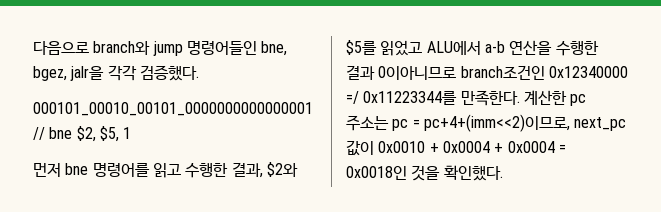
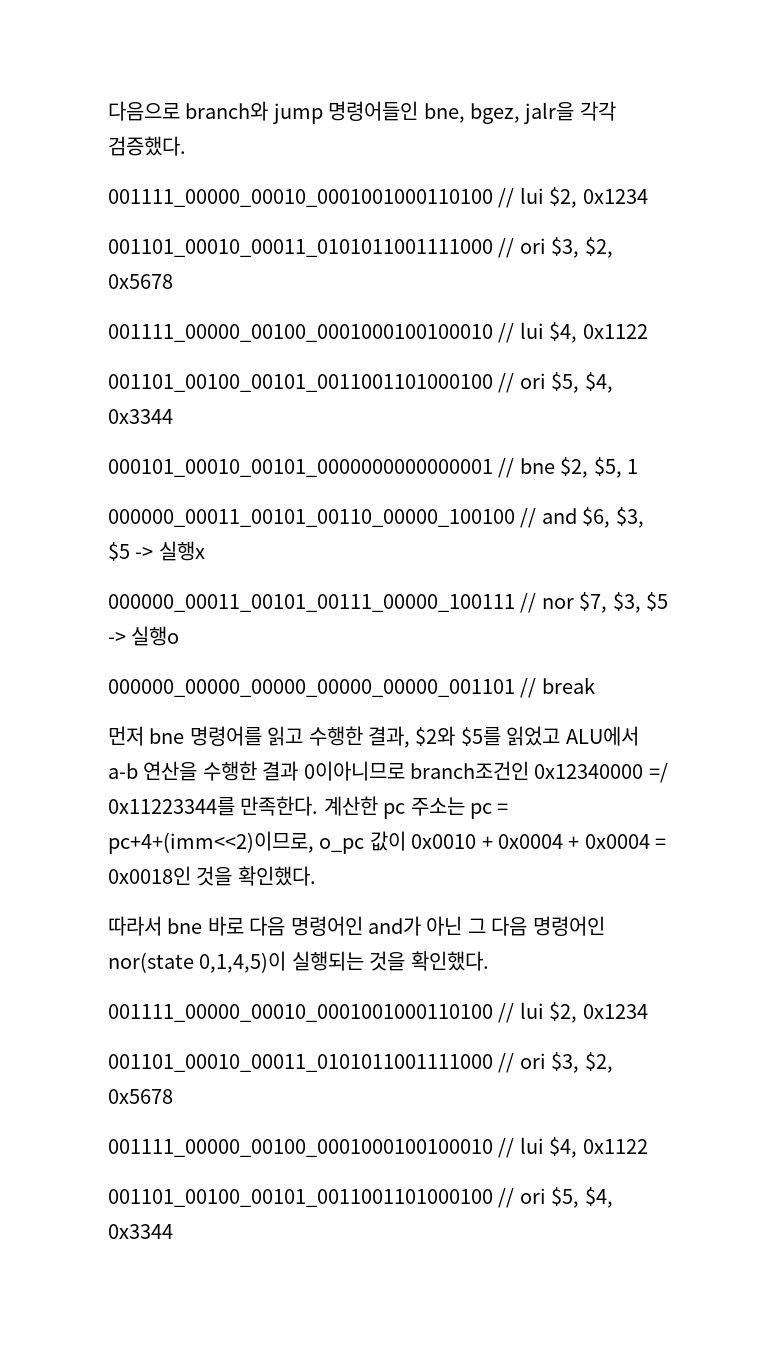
  다음으로 branch와 jump 명령어들인 bne, bgez, jalr을 각각 검증했다.
+ 001111_00000_00010_0001001000110100 // lui $2, 0x1234
+ 001101_00010_00011_0101011001111000 // ori $3, $2, 0x5678
+ 001111_00000_00100_0001000100100010 // lui $4, 0x1122
+ 001101_00100_00101_0011001101000100 // ori $5, $4, 0x3344
+ 000000_00011_00101_00110_00000_100100 // and $6, $3, $5 -> 실행x
+ 000000_00011_00101_00111_00000_100111 // nor $7, $3, $5 -> 실행o
+ 000000_00000_00000_00000_00000_001101 // break
- 계산한 pc 주소는 pc = pc+4+(imm<<2)이므로, next_pc 값이 0x0010 + 0x0004 + 0x0004 = 0x0018인 것을 확인했다.
+ 계산한 pc 주소는 pc = pc+4+(imm<<2)이므로, o_pc 값이 0x0010 + 0x0004 + 0x0004 = 0x0018인 것을 확인했다.
+ 따라서 bne 바로 다음 명령어인 and가 아닌 그 다음 명령어인 nor(state 0,1,4,5)이 실행되는 것을 확인했다.
+ 001111_00000_00010_0001001000110100 // lui $2, 0x1234
+ 001101_00010_00011_0101011001111000 // ori $3, $2, 0x5678
+ 001111_00000_00100_0001000100100010 // lui $4, 0x1122
+ 001101_00100_00101_0011001101000100 // ori $5, $4, 0x3344

